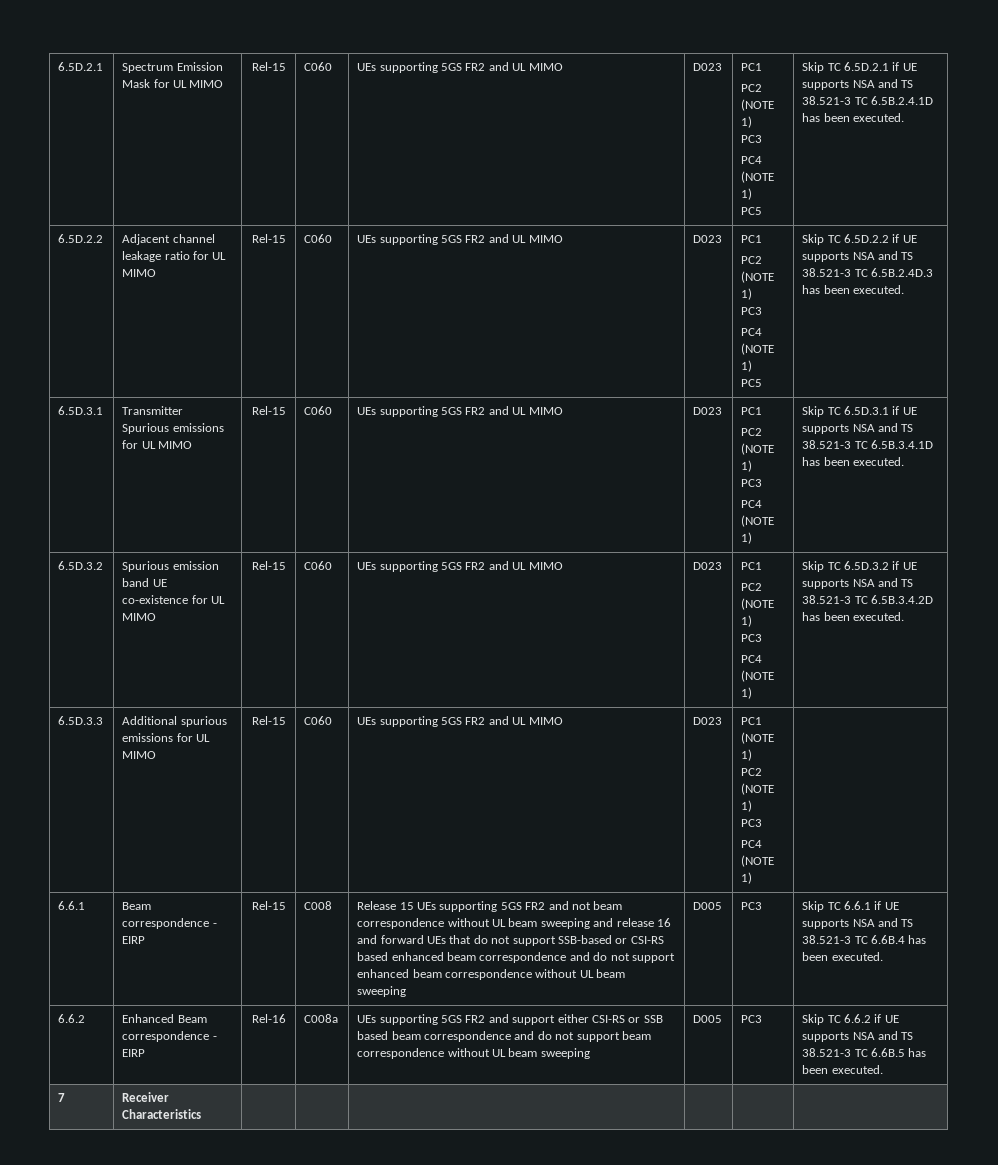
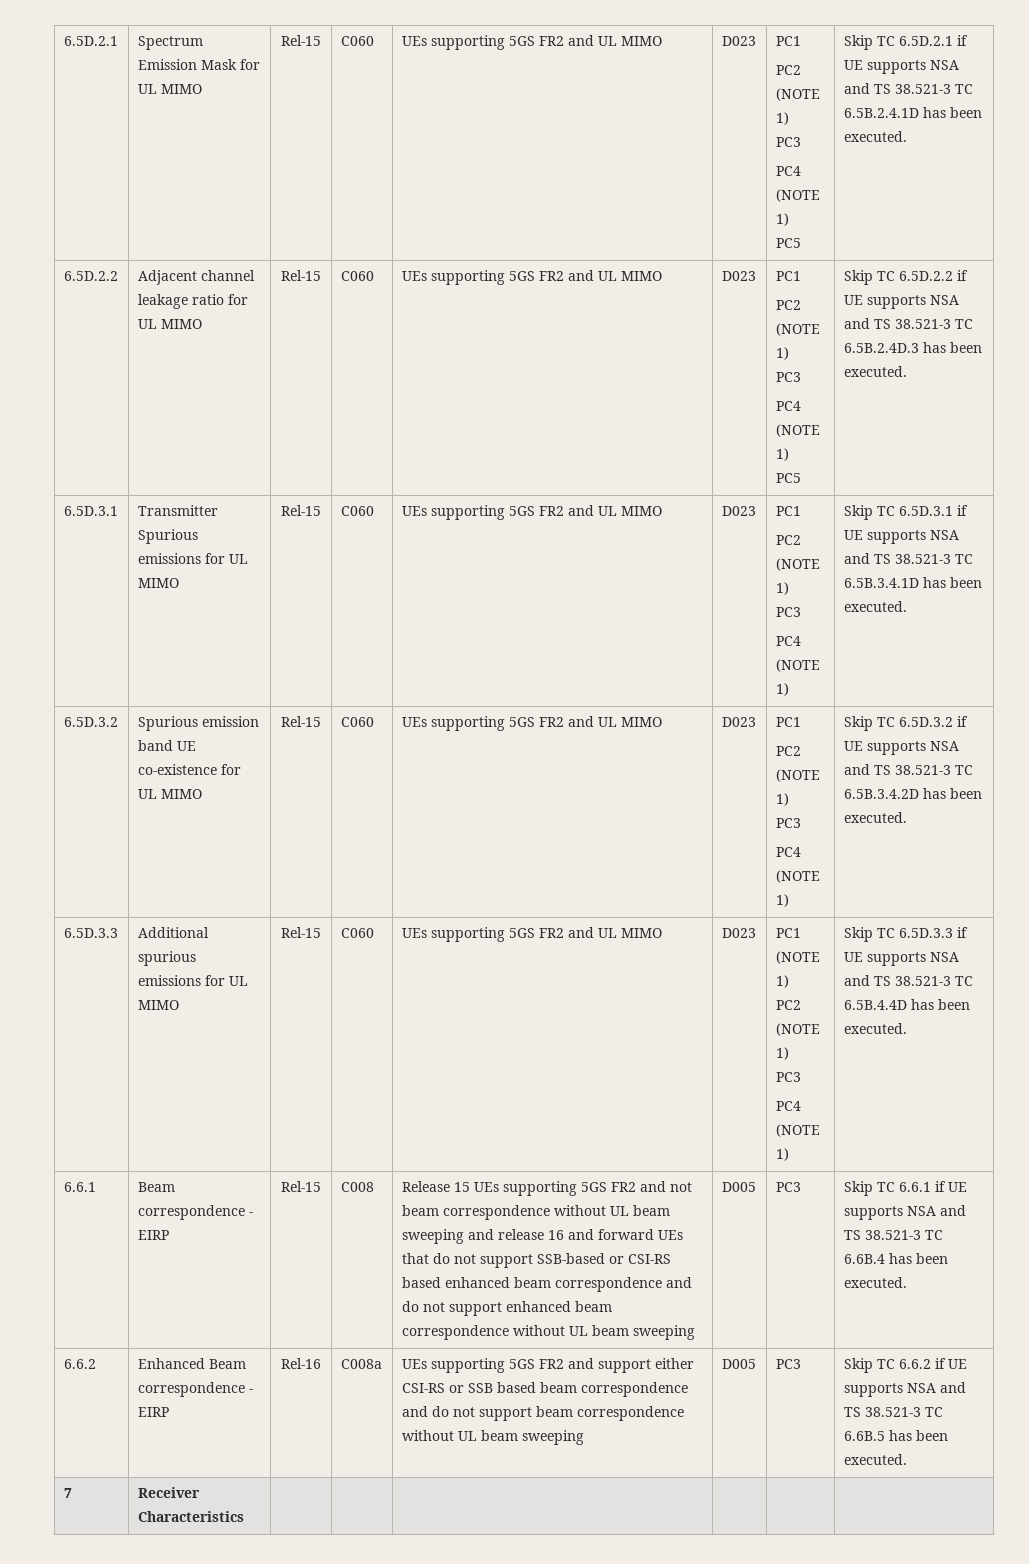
+ Skip TC 6.5D.3.3 if UE supports NSA and TS 38.521-3 TC 6.5B.4.4D has been executed.

